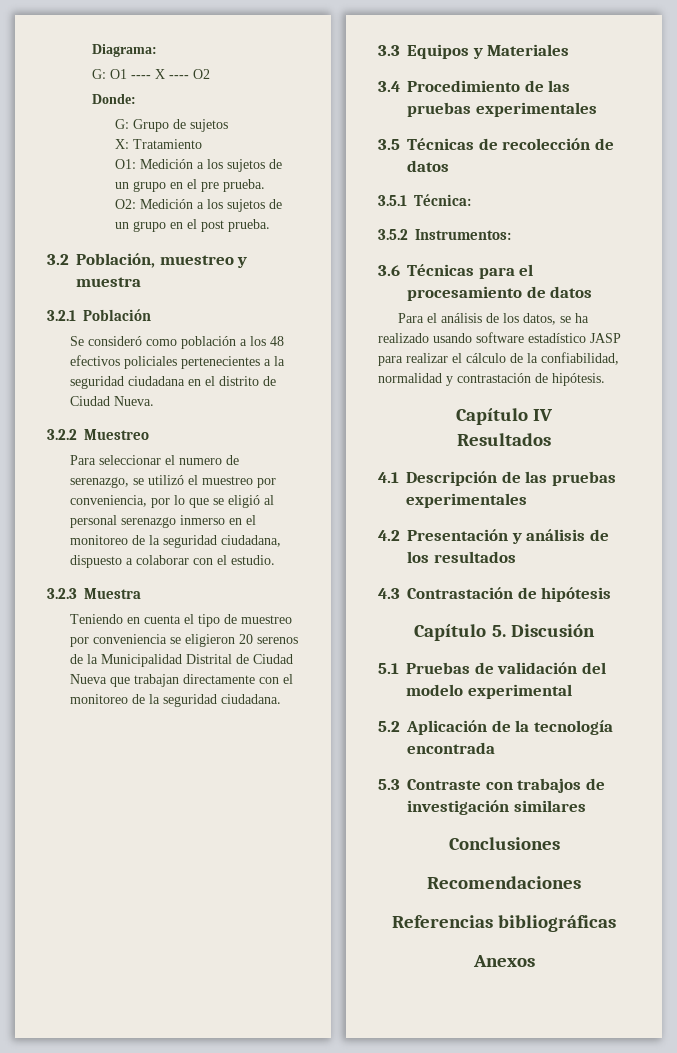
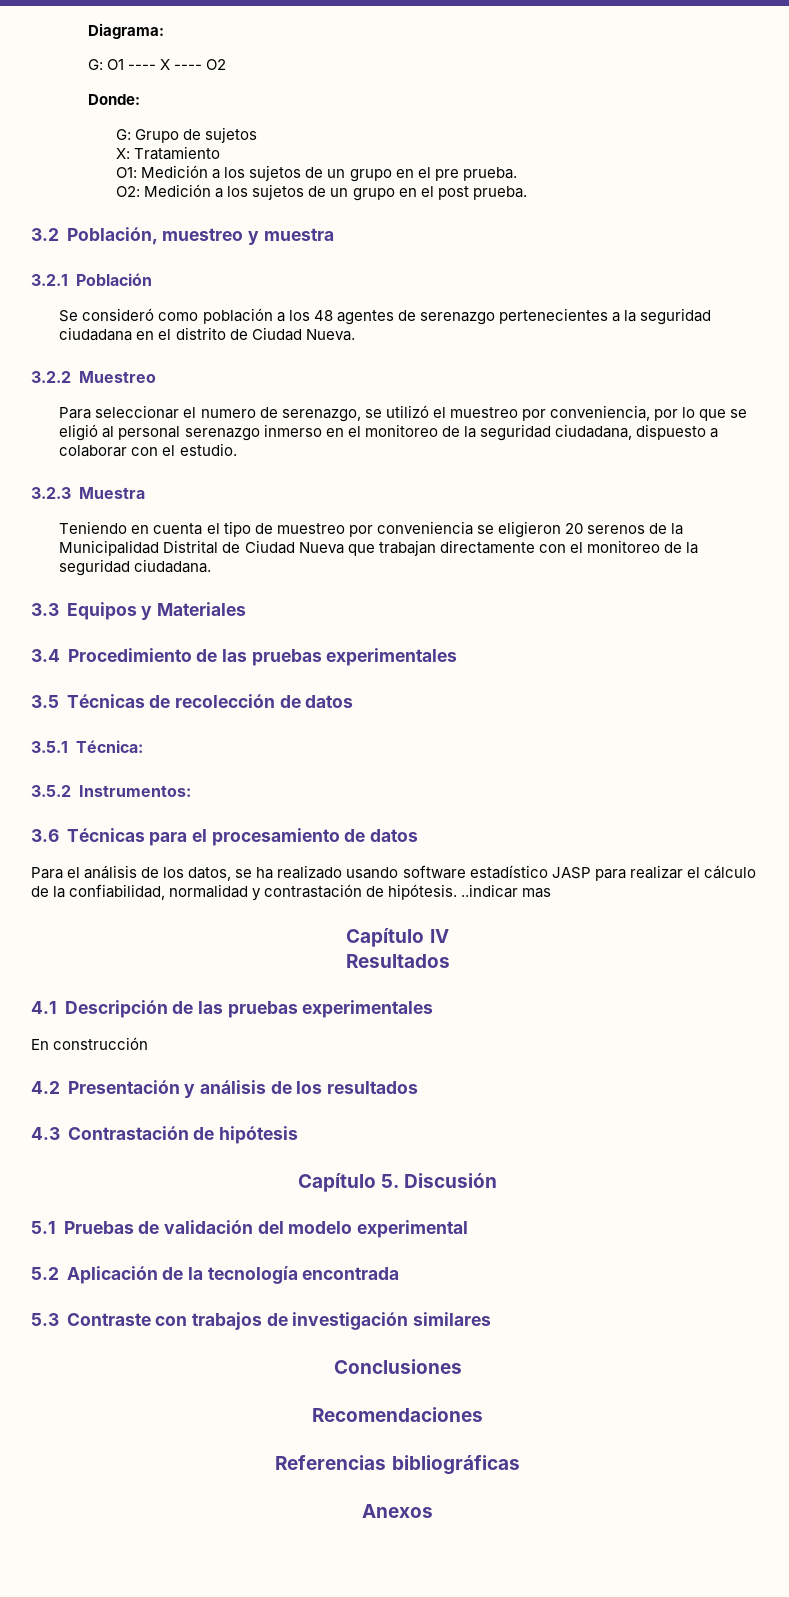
- Se consideró como población a los 48 efectivos policiales pertenecientes a la seguridad ciudadana en el distrito de Ciudad Nueva.
+ Se consideró como población a los 48 agentes de serenazgo pertenecientes a la seguridad ciudadana en el distrito de Ciudad Nueva.
- Para el análisis de los datos, se ha realizado usando software estadístico JASP para realizar el cálculo de la confiabilidad, normalidad y contrastación de hipótesis.
+ Para el análisis de los datos, se ha realizado usando software estadístico JASP para realizar el cálculo de la confiabilidad, normalidad y contrastación de hipótesis. ..indicar mas
+ En construcción

